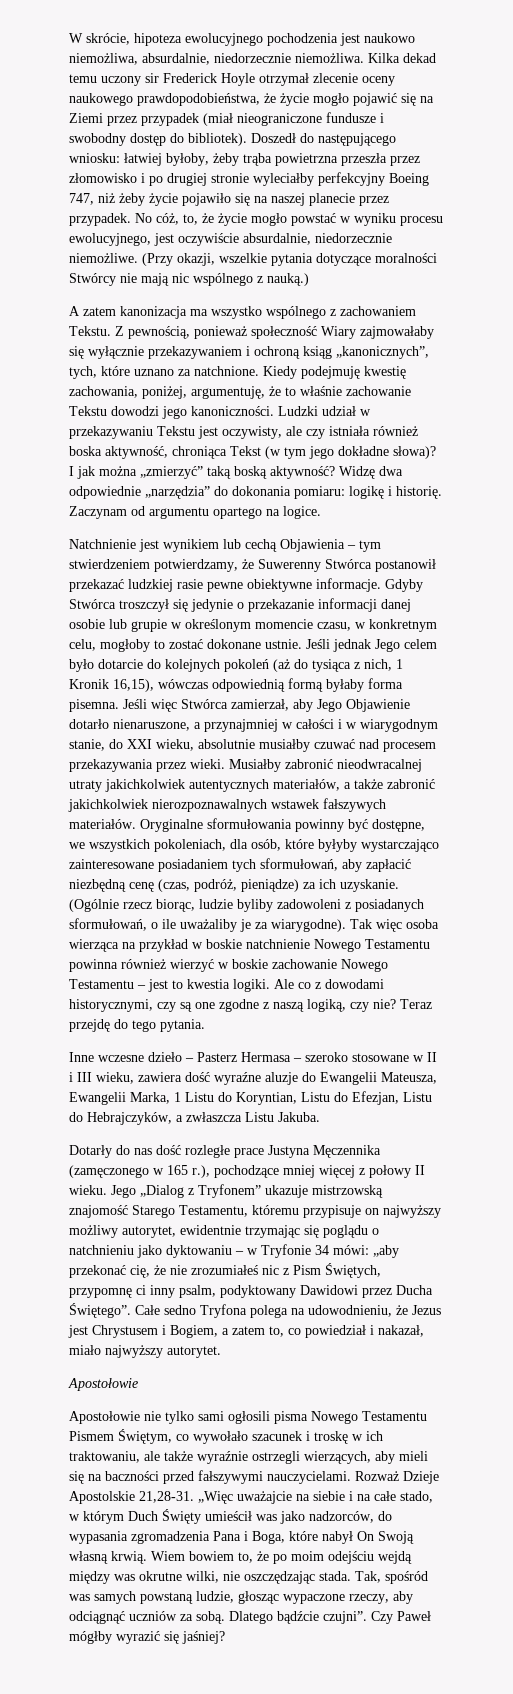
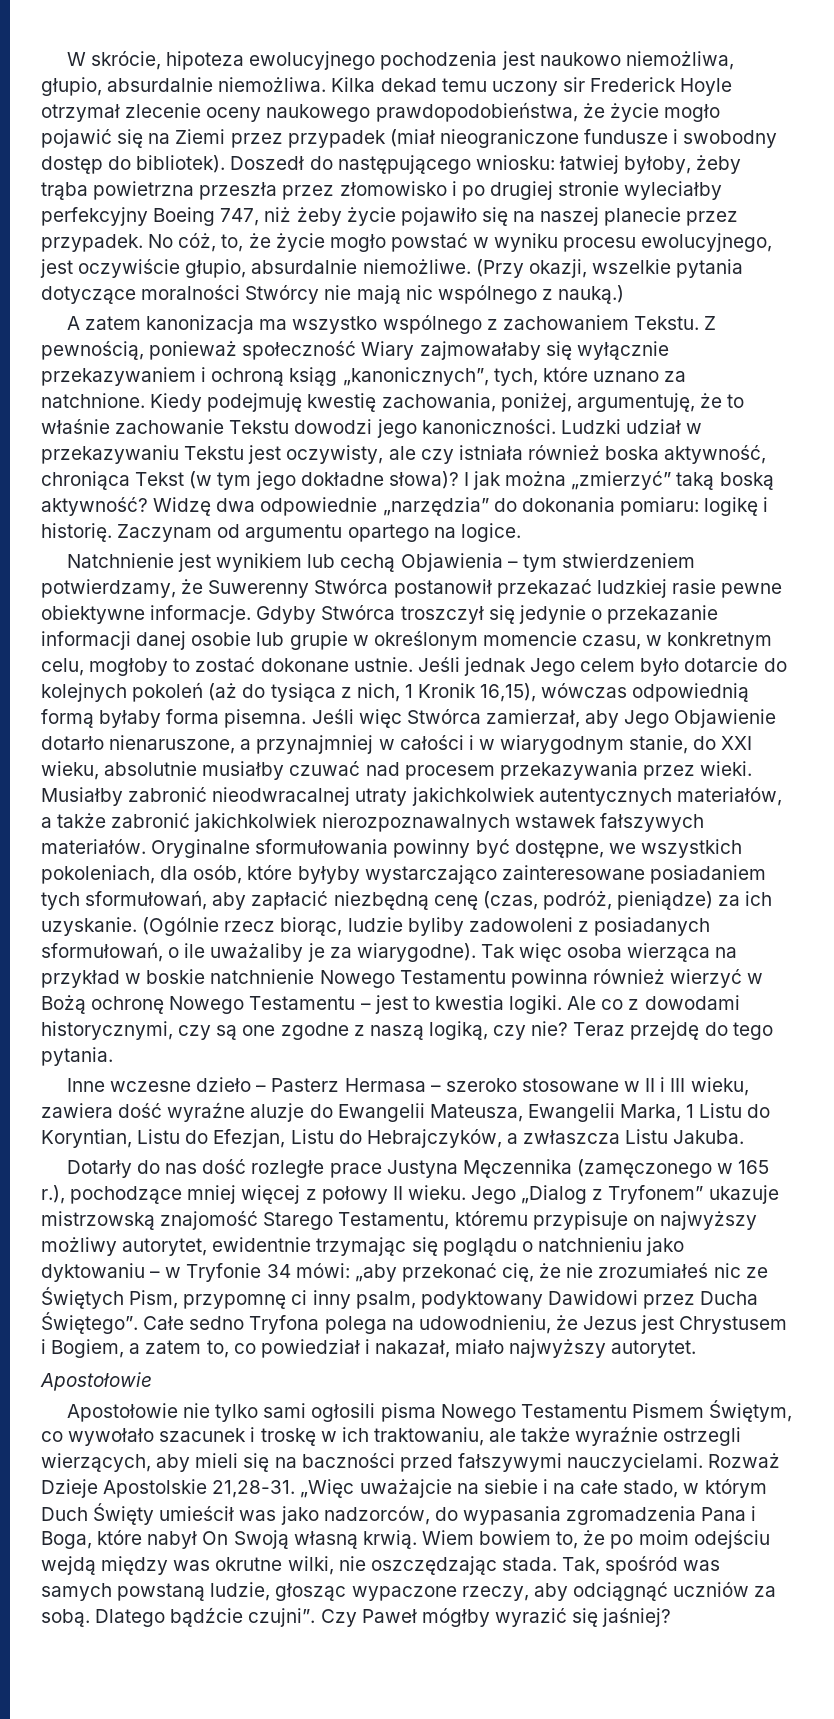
- W skrócie, hipoteza ewolucyjnego pochodzenia jest naukowo niemożliwa, absurdalnie, niedorzecznie niemożliwa.
+ W skrócie, hipoteza ewolucyjnego pochodzenia jest naukowo niemożliwa, głupio, absurdalnie niemożliwa.
- No cóż, to, że życie mogło powstać w wyniku procesu ewolucyjnego, jest oczywiście absurdalnie, niedorzecznie niemożliwe.
+ No cóż, to, że życie mogło powstać w wyniku procesu ewolucyjnego, jest oczywiście głupio, absurdalnie niemożliwe.
- Tak więc osoba wierząca na przykład w boskie natchnienie Nowego Testamentu powinna również wierzyć w boskie zachowanie Nowego Testamentu – jest to kwestia logiki.
+ Tak więc osoba wierząca na przykład w boskie natchnienie Nowego Testamentu powinna również wierzyć w Bożą ochronę Nowego Testamentu – jest to kwestia logiki.
- Jego „Dialog z Tryfonem” ukazuje mistrzowską znajomość Starego Testamentu, któremu przypisuje on najwyższy możliwy autorytet, ewidentnie trzymając się poglądu o natchnieniu jako dyktowaniu – w Tryfonie 34 mówi: „aby przekonać cię, że nie zrozumiałeś nic z Pism Świętych, przypomnę ci inny psalm, podyktowany Dawidowi przez Ducha Świętego”.
+ Jego „Dialog z Tryfonem” ukazuje mistrzowską znajomość Starego Testamentu, któremu przypisuje on najwyższy możliwy autorytet, ewidentnie trzymając się poglądu o natchnieniu jako dyktowaniu – w Tryfonie 34 mówi: „aby przekonać cię, że nie zrozumiałeś nic ze Świętych Pism, przypomnę ci inny psalm, podyktowany Dawidowi przez Ducha Świętego”.

